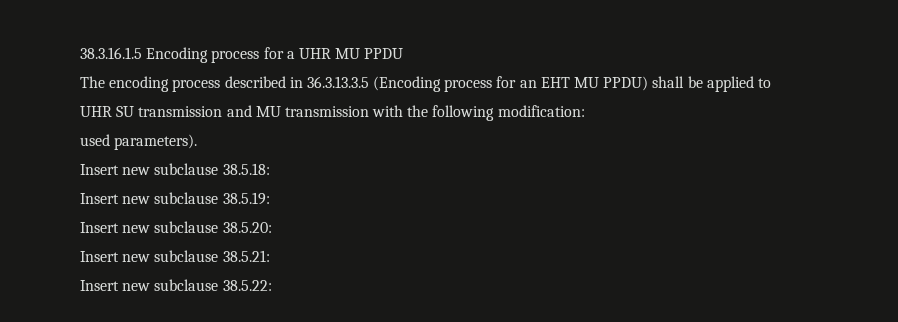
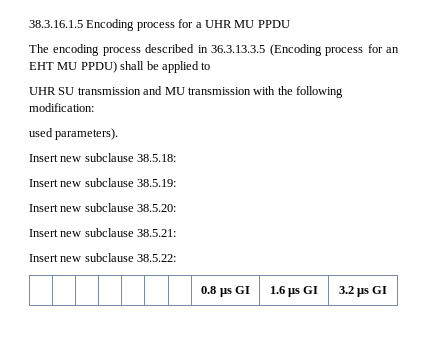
+ | | | | | | | 0.8 μs GI | 1.6 μs GI | 3.2 μs GI

